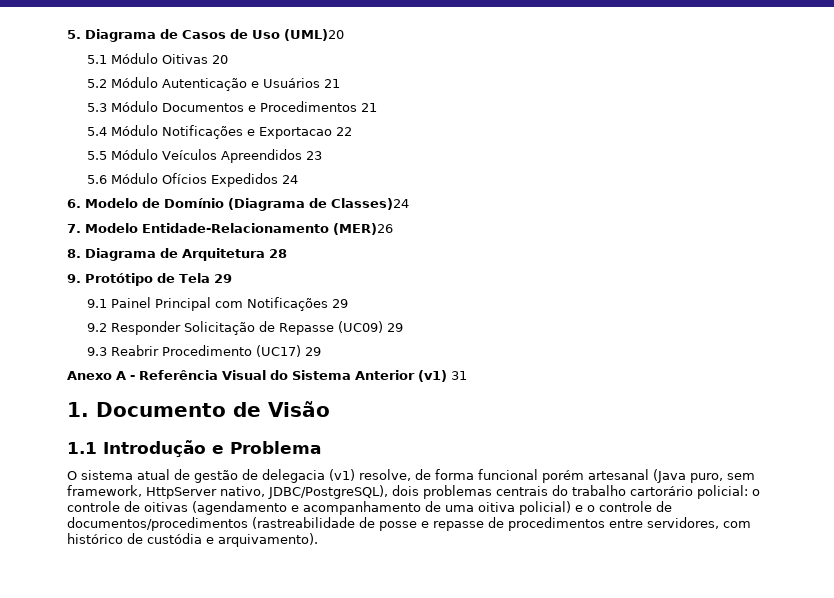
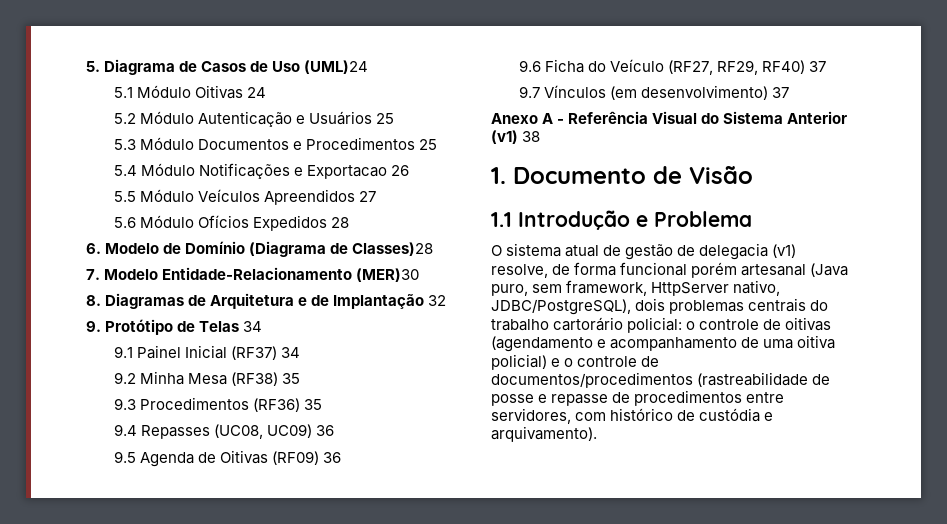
- 5. Diagrama de Casos de Uso (UML)20
+ 5. Diagrama de Casos de Uso (UML)24
- 5.1 Módulo Oitivas 20
+ 5.1 Módulo Oitivas 24
- 5.2 Módulo Autenticação e Usuários 21
+ 5.2 Módulo Autenticação e Usuários 25
- 5.3 Módulo Documentos e Procedimentos 21
+ 5.3 Módulo Documentos e Procedimentos 25
- 5.4 Módulo Notificações e Exportacao 22
+ 5.4 Módulo Notificações e Exportacao 26
- 5.5 Módulo Veículos Apreendidos 23
+ 5.5 Módulo Veículos Apreendidos 27
- 5.6 Módulo Ofícios Expedidos 24
+ 5.6 Módulo Ofícios Expedidos 28
- 6. Modelo de Domínio (Diagrama de Classes)24
+ 6. Modelo de Domínio (Diagrama de Classes)28
- 7. Modelo Entidade-Relacionamento (MER)26
+ 7. Modelo Entidade-Relacionamento (MER)30
- 8. Diagrama de Arquitetura 28
+ 8. Diagramas de Arquitetura e de Implantação 32
- 9. Protótipo de Tela 29
+ 9. Protótipo de Telas 34
- 9.1 Painel Principal com Notificações 29
- 9.2 Responder Solicitação de Repasse (UC09) 29
- 9.3 Reabrir Procedimento (UC17) 29
+ 9.1 Painel Inicial (RF37) 34
+ 9.2 Minha Mesa (RF38) 35
+ 9.3 Procedimentos (RF36) 35
+ 9.4 Repasses (UC08, UC09) 36
+ 9.5 Agenda de Oitivas (RF09) 36
+ 9.6 Ficha do Veículo (RF27, RF29, RF40) 37
+ 9.7 Vínculos (em desenvolvimento) 37
- Anexo A - Referência Visual do Sistema Anterior (v1) 31
+ Anexo A - Referência Visual do Sistema Anterior (v1) 38

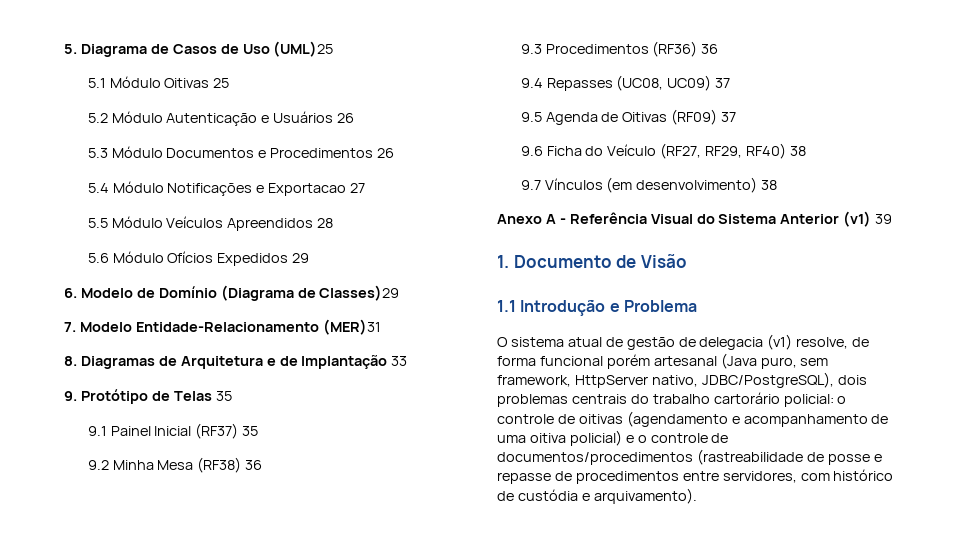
- 5. Diagrama de Casos de Uso (UML)24
+ 5. Diagrama de Casos de Uso (UML)25
- 5.1 Módulo Oitivas 24
+ 5.1 Módulo Oitivas 25
- 5.2 Módulo Autenticação e Usuários 25
+ 5.2 Módulo Autenticação e Usuários 26
- 5.3 Módulo Documentos e Procedimentos 25
+ 5.3 Módulo Documentos e Procedimentos 26
- 5.4 Módulo Notificações e Exportacao 26
+ 5.4 Módulo Notificações e Exportacao 27
- 5.5 Módulo Veículos Apreendidos 27
+ 5.5 Módulo Veículos Apreendidos 28
- 5.6 Módulo Ofícios Expedidos 28
+ 5.6 Módulo Ofícios Expedidos 29
- 6. Modelo de Domínio (Diagrama de Classes)28
+ 6. Modelo de Domínio (Diagrama de Classes)29
- 7. Modelo Entidade-Relacionamento (MER)30
+ 7. Modelo Entidade-Relacionamento (MER)31
- 8. Diagramas de Arquitetura e de Implantação 32
+ 8. Diagramas de Arquitetura e de Implantação 33
- 9. Protótipo de Telas 34
+ 9. Protótipo de Telas 35
- 9.1 Painel Inicial (RF37) 34
+ 9.1 Painel Inicial (RF37) 35
- 9.2 Minha Mesa (RF38) 35
+ 9.2 Minha Mesa (RF38) 36
- 9.3 Procedimentos (RF36) 35
+ 9.3 Procedimentos (RF36) 36
- 9.4 Repasses (UC08, UC09) 36
+ 9.4 Repasses (UC08, UC09) 37
- 9.5 Agenda de Oitivas (RF09) 36
+ 9.5 Agenda de Oitivas (RF09) 37
- 9.6 Ficha do Veículo (RF27, RF29, RF40) 37
+ 9.6 Ficha do Veículo (RF27, RF29, RF40) 38
- 9.7 Vínculos (em desenvolvimento) 37
+ 9.7 Vínculos (em desenvolvimento) 38
- Anexo A - Referência Visual do Sistema Anterior (v1) 38
+ Anexo A - Referência Visual do Sistema Anterior (v1) 39

